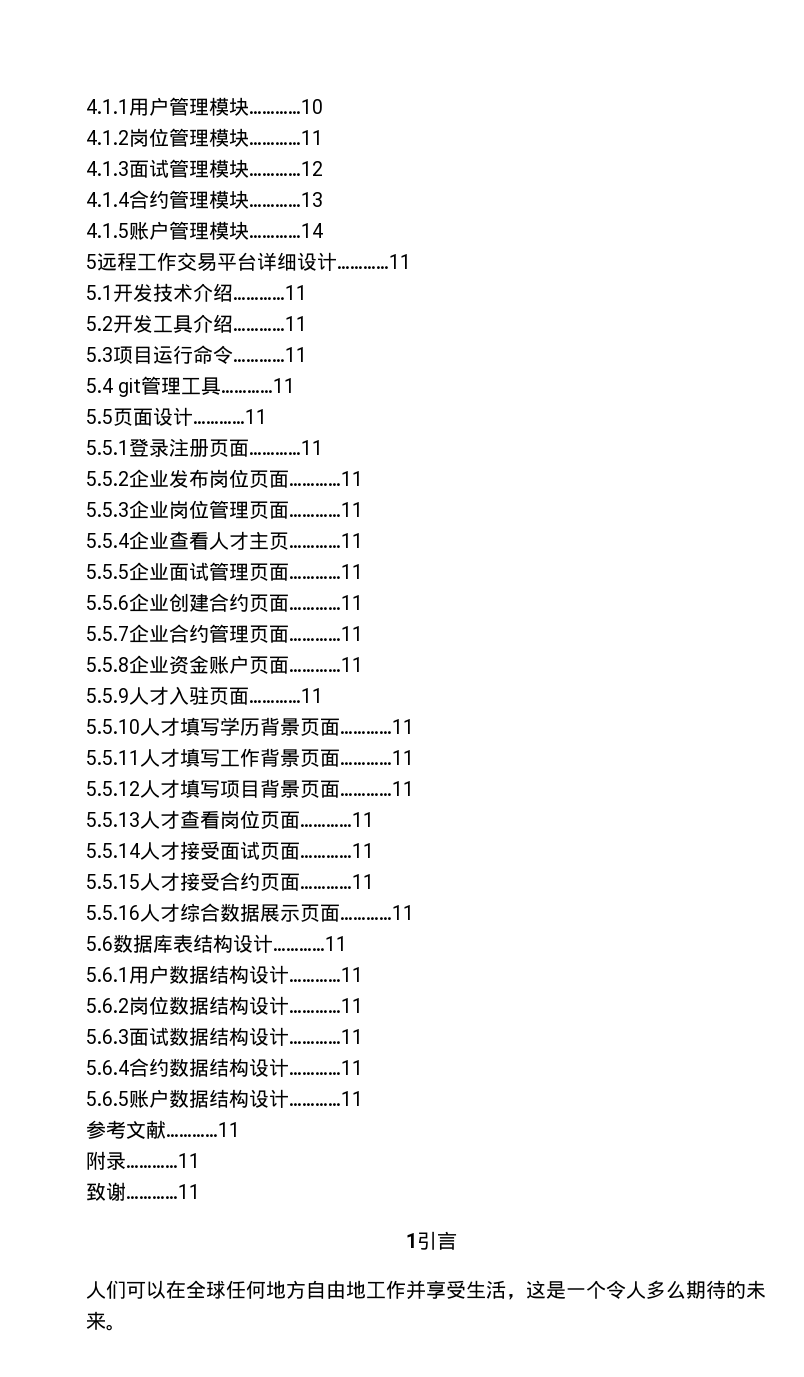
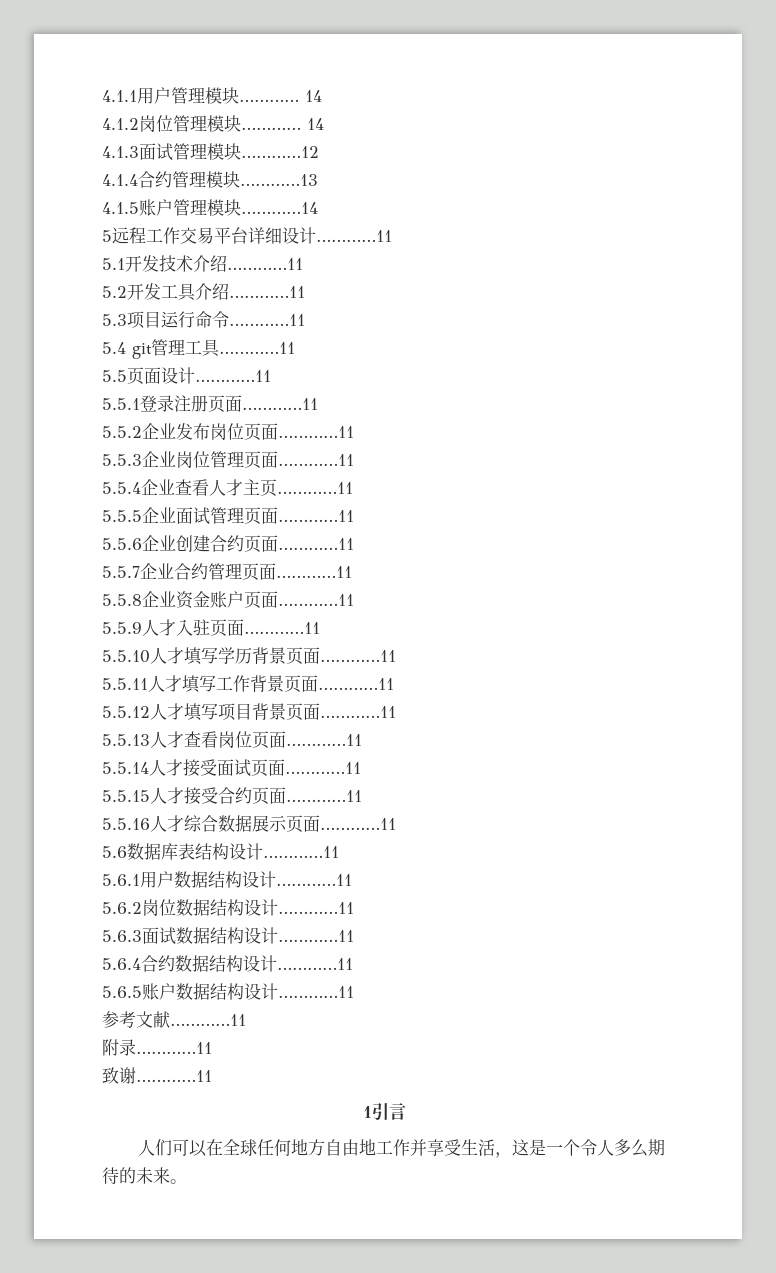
- 4.1.1用户管理模块…………10
+ 4.1.1用户管理模块………… 14
- 4.1.2岗位管理模块…………11
+ 4.1.2岗位管理模块………… 14

